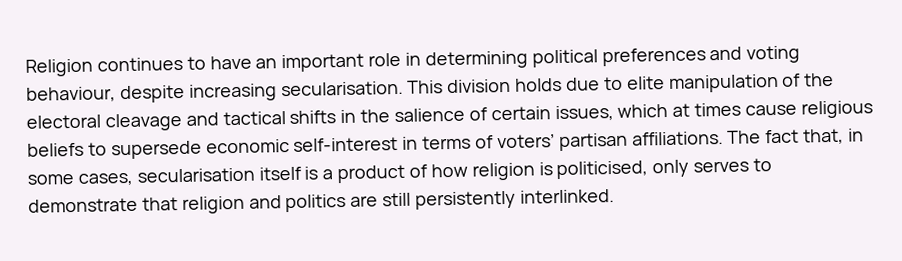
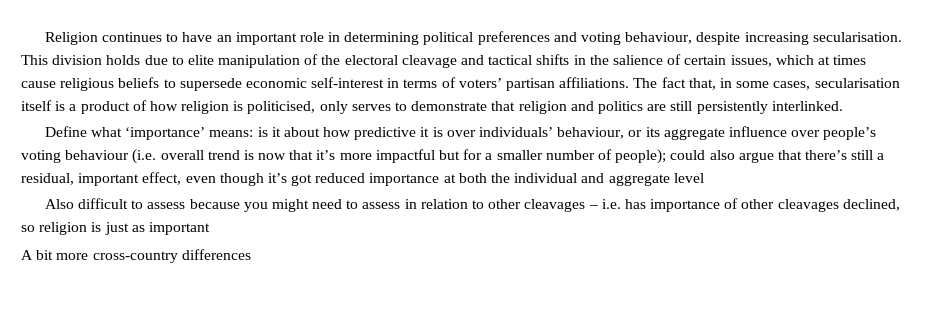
+ Define what ‘importance’ means: is it about how predictive it is over individuals’ behaviour, or its aggregate influence over people’s voting behaviour (i.e. overall trend is now that it’s more impactful but for a smaller number of people); could also argue that there’s still a residual, important effect, even though it’s got reduced importance at both the individual and aggregate level
+ Also difficult to assess because you might need to assess in relation to other cleavages – i.e. has importance of other cleavages declined, so religion is just as important
+ A bit more cross-country differences

